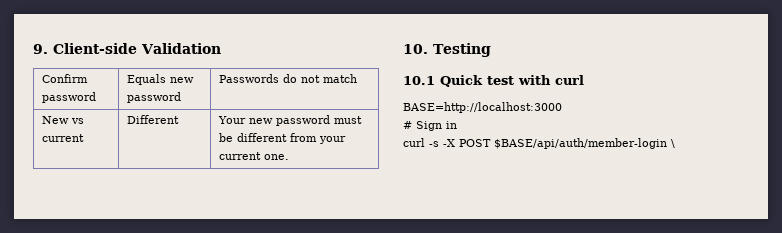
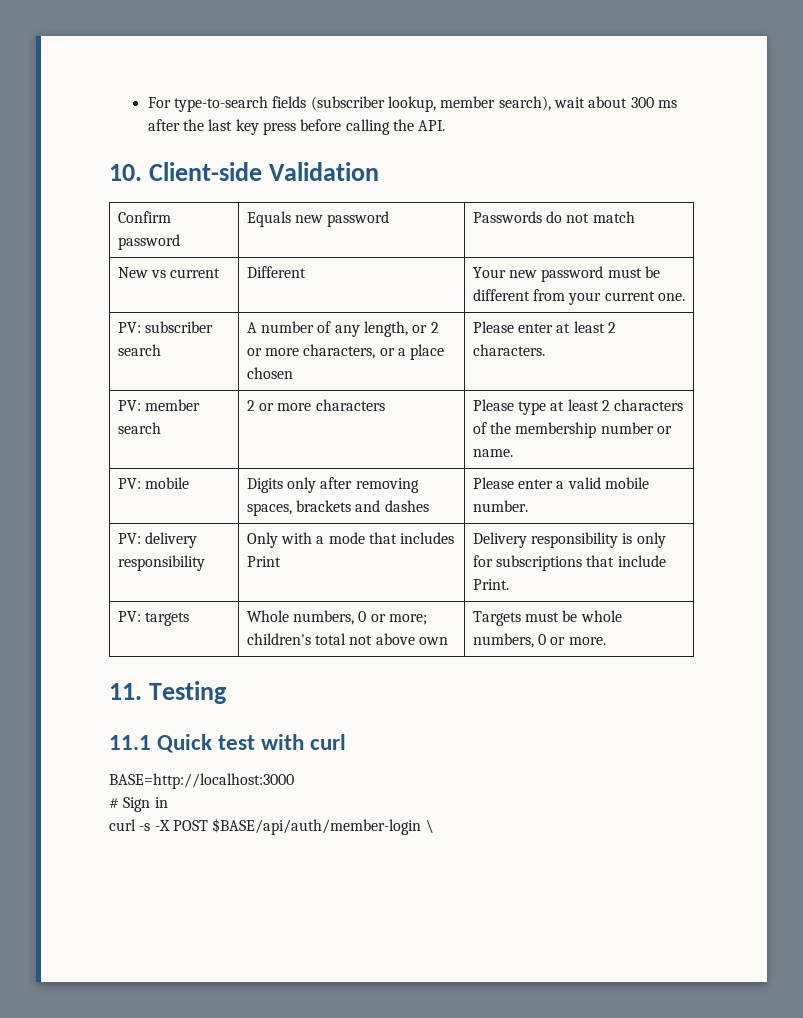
- 9. Client-side Validation
+ For type-to-search fields (subscriber lookup, member search), wait about 300 ms after the last key press before calling the API.
+ 10. Client-side Validation
- 10. Testing
+ PV: subscriber search | A number of any length, or 2 or more characters, or a place chosen | Please enter at least 2 characters.
+ PV: member search | 2 or more characters | Please type at least 2 characters of the membership number or name.
+ PV: mobile | Digits only after removing spaces, brackets and dashes | Please enter a valid mobile number.
+ PV: delivery responsibility | Only with a mode that includes Print | Delivery responsibility is only for subscriptions that include Print.
+ PV: targets | Whole numbers, 0 or more; children's total not above own | Targets must be whole numbers, 0 or more.
+ 11. Testing
- 10.1 Quick test with curl
+ 11.1 Quick test with curl

